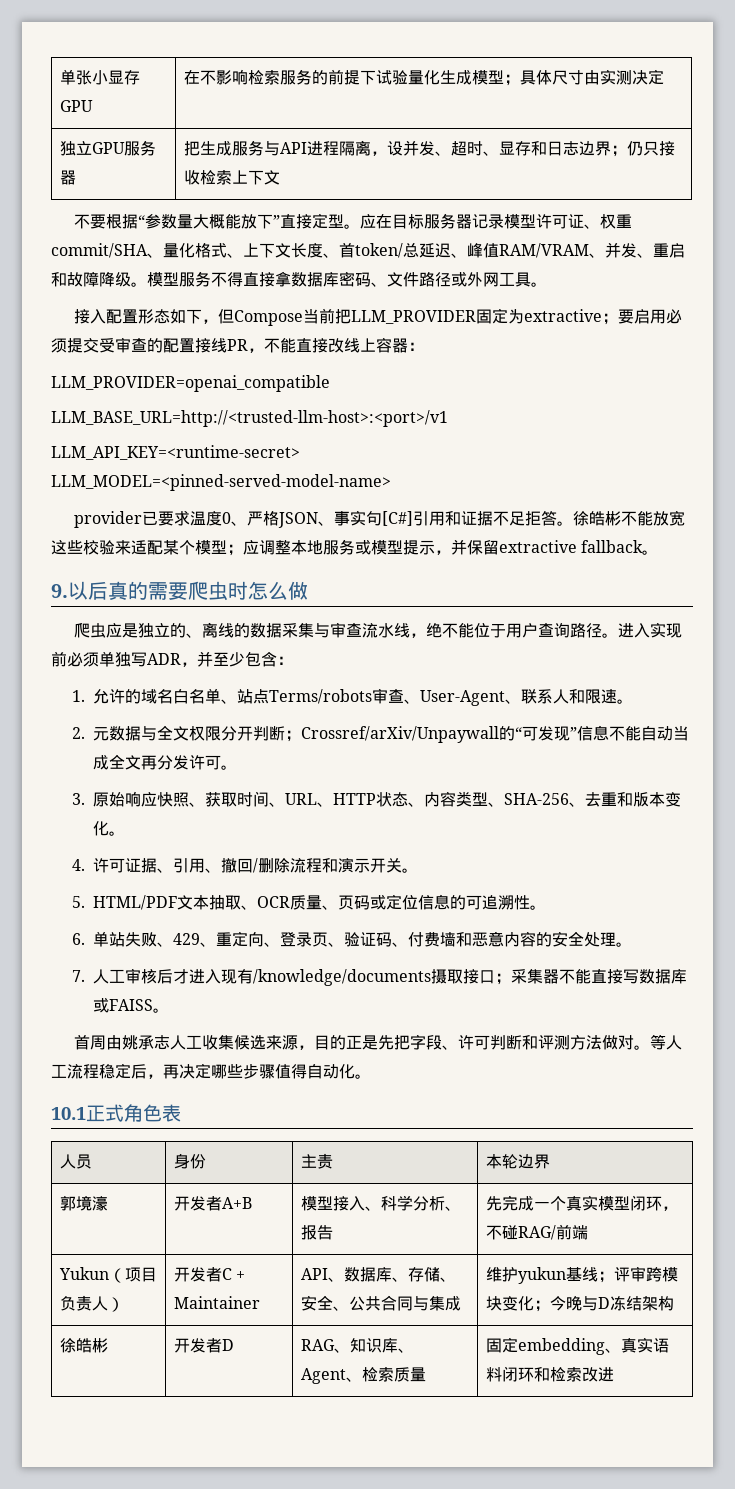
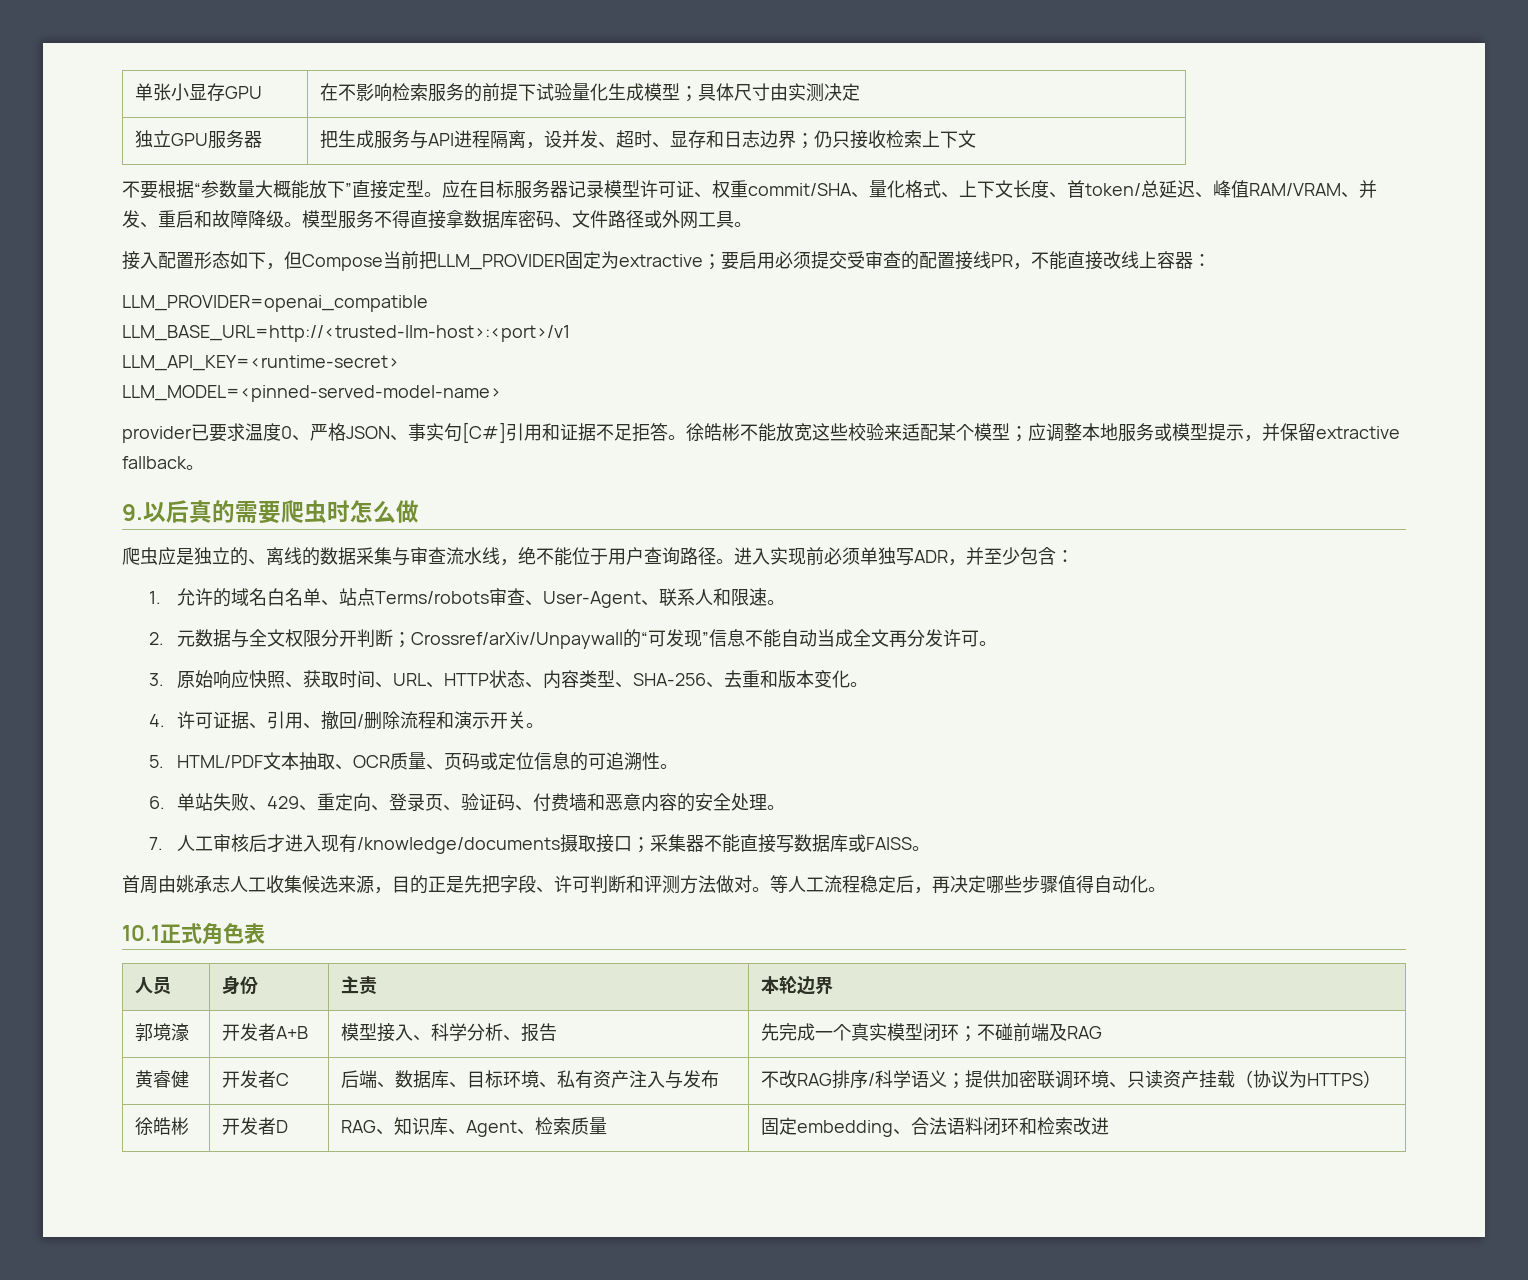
- 郭境濠 | 开发者A+B | 模型接入、科学分析、报告 | 先完成一个真实模型闭环，不碰RAG/前端
- Yukun（项目负责人） | 开发者C + Maintainer | API、数据库、存储、安全、公共合同与集成 | 维护yukun基线；评审跨模块变化；今晚与D冻结架构
+ 郭境濠 | 开发者A+B | 模型接入、科学分析、报告 | 先完成一个真实模型闭环；不碰前端及RAG
+ 黄睿健 | 开发者C | 后端、数据库、目标环境、私有资产注入与发布 | 不改RAG排序/科学语义；提供加密联调环境、只读资产挂载（协议为HTTPS）
- 徐皓彬 | 开发者D | RAG、知识库、Agent、检索质量 | 固定embedding、真实语料闭环和检索改进
+ 徐皓彬 | 开发者D | RAG、知识库、Agent、检索质量 | 固定embedding、合法语料闭环和检索改进

